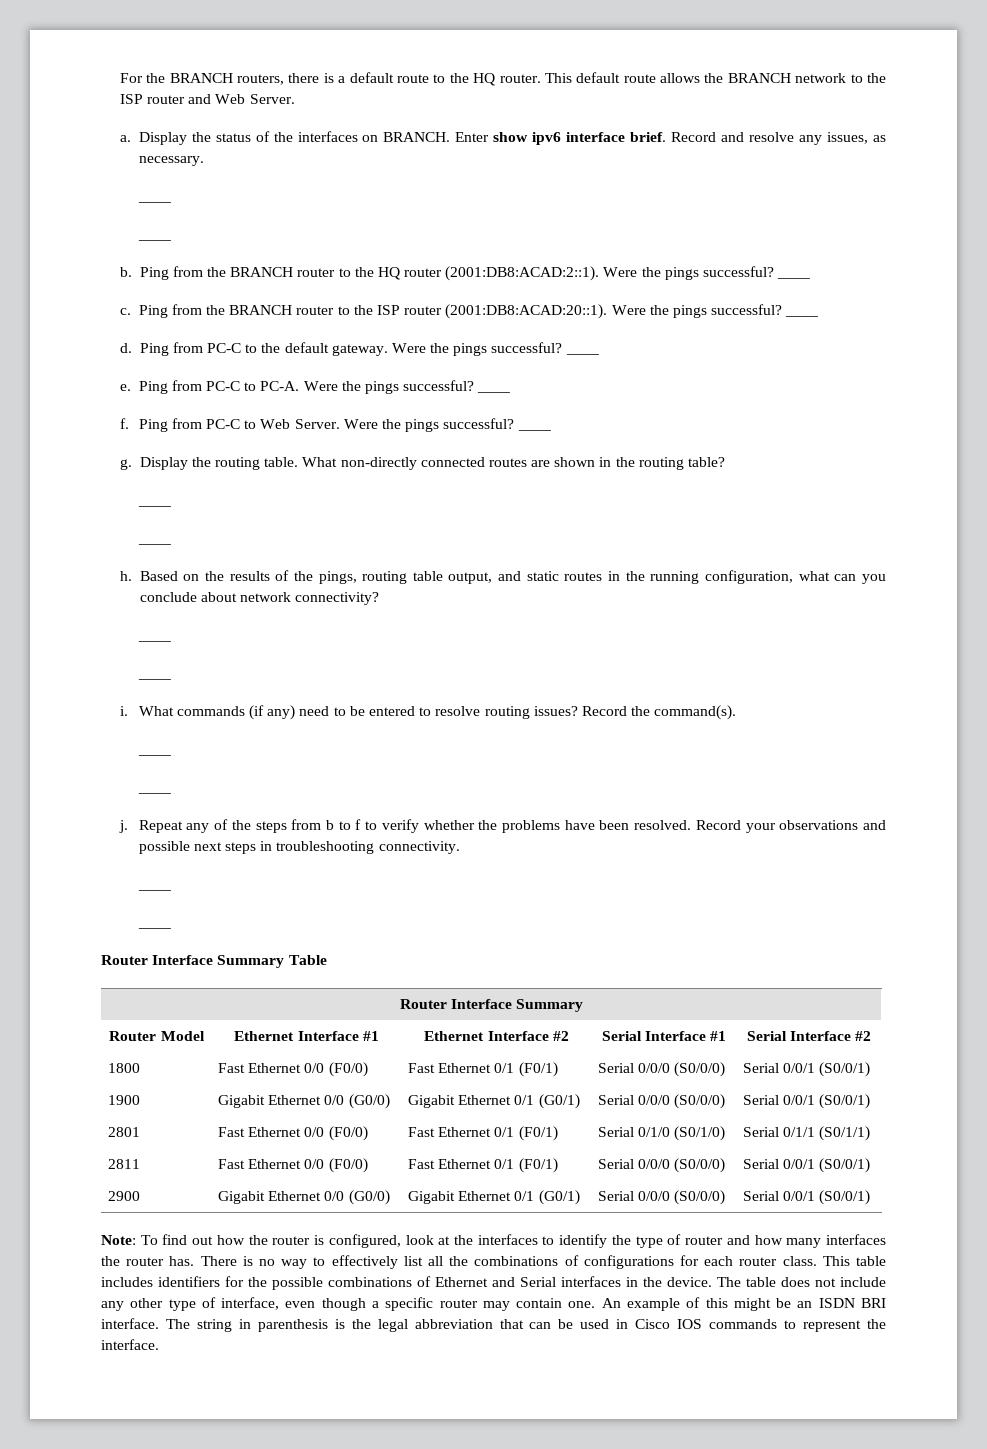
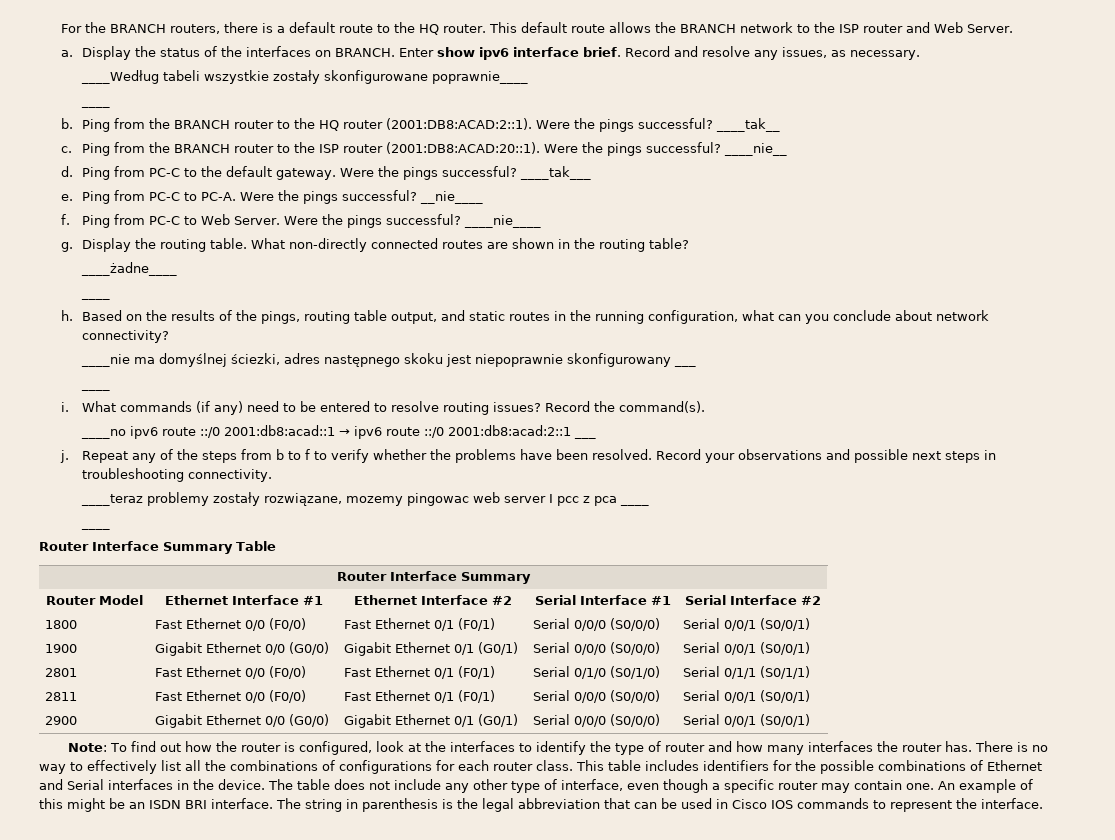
  Record and resolve any issues, as necessary.
- ____
+ ____Według tabeli wszystkie zostały skonfigurowane poprawnie____
- Ping from the BRANCH router to the HQ router (2001:DB8:ACAD:2::1). Were the pings successful? ____
+ Ping from the BRANCH router to the HQ router (2001:DB8:ACAD:2::1). Were the pings successful? ____tak__
- Ping from the BRANCH router to the ISP router (2001:DB8:ACAD:20::1). Were the pings successful? ____
+ Ping from the BRANCH router to the ISP router (2001:DB8:ACAD:20::1). Were the pings successful? ____nie__
- Ping from PC-C to the default gateway. Were the pings successful? ____
+ Ping from PC-C to the default gateway. Were the pings successful? ____tak___
- Ping from PC-C to PC-A. Were the pings successful? ____
+ Ping from PC-C to PC-A. Were the pings successful? __nie____
- Ping from PC-C to Web Server. Were the pings successful? ____
+ Ping from PC-C to Web Server. Were the pings successful? ____nie____
  What non-directly connected routes are shown in the routing table?
- ____
+ ____żadne____
  Based on the results of the pings, routing table output, and static routes in the running configuration, what can you conclude about network connectivity?
- ____
+ ____nie ma domyślnej ściezki, adres następnego skoku jest niepoprawnie skonfigurowany ___
  Record the command(s).
- ____
- ____
+ ____no ipv6 route ::/0 2001:db8:acad::1 → ipv6 route ::/0 2001:db8:acad:2::1 ___
  Record your observations and possible next steps in troubleshooting connectivity.
- ____
+ ____teraz problemy zostały rozwiązane, mozemy pingowac web server I pcc z pca ____

